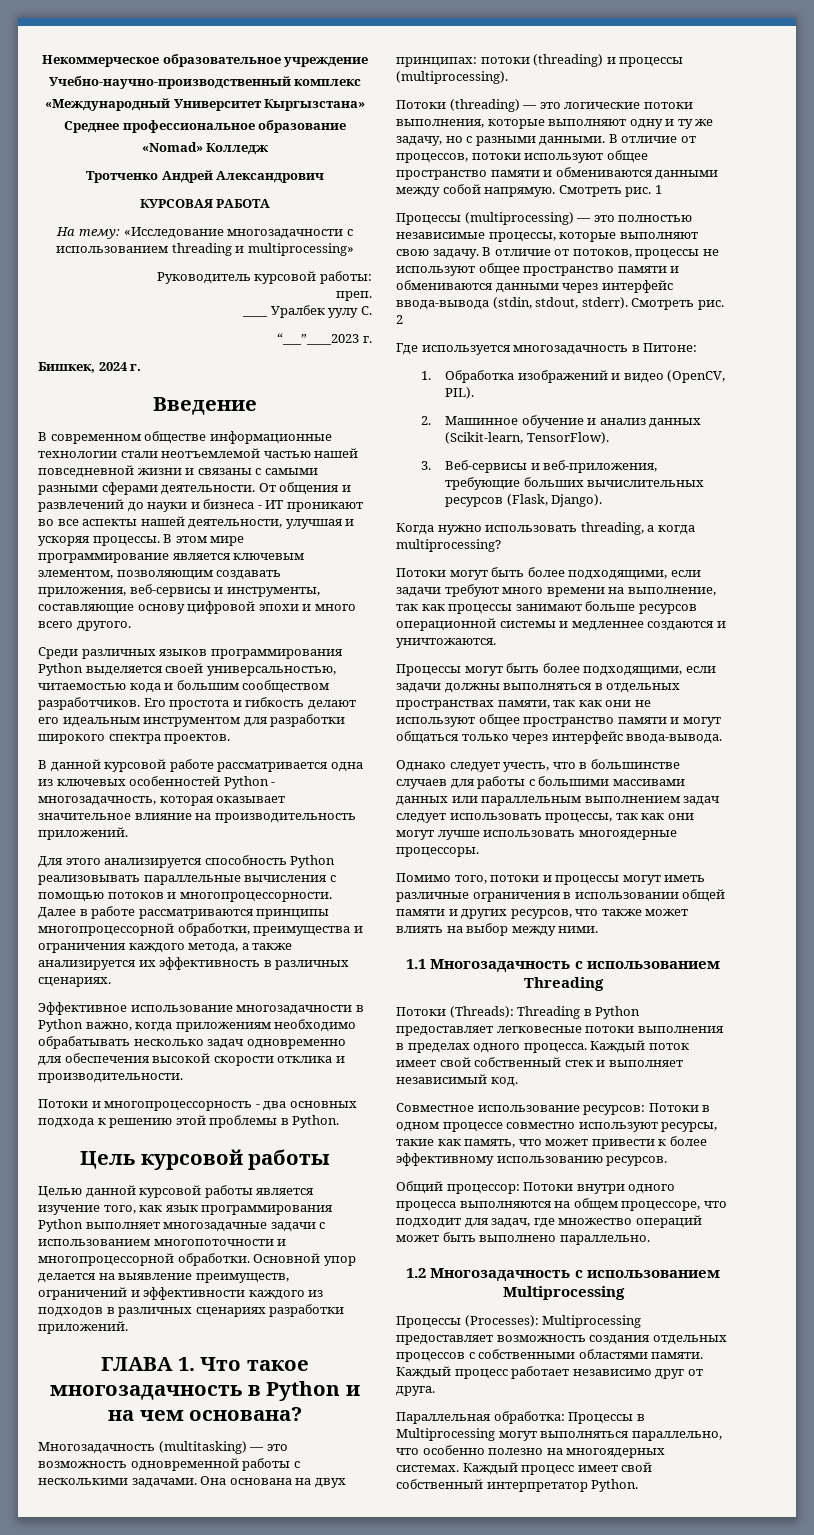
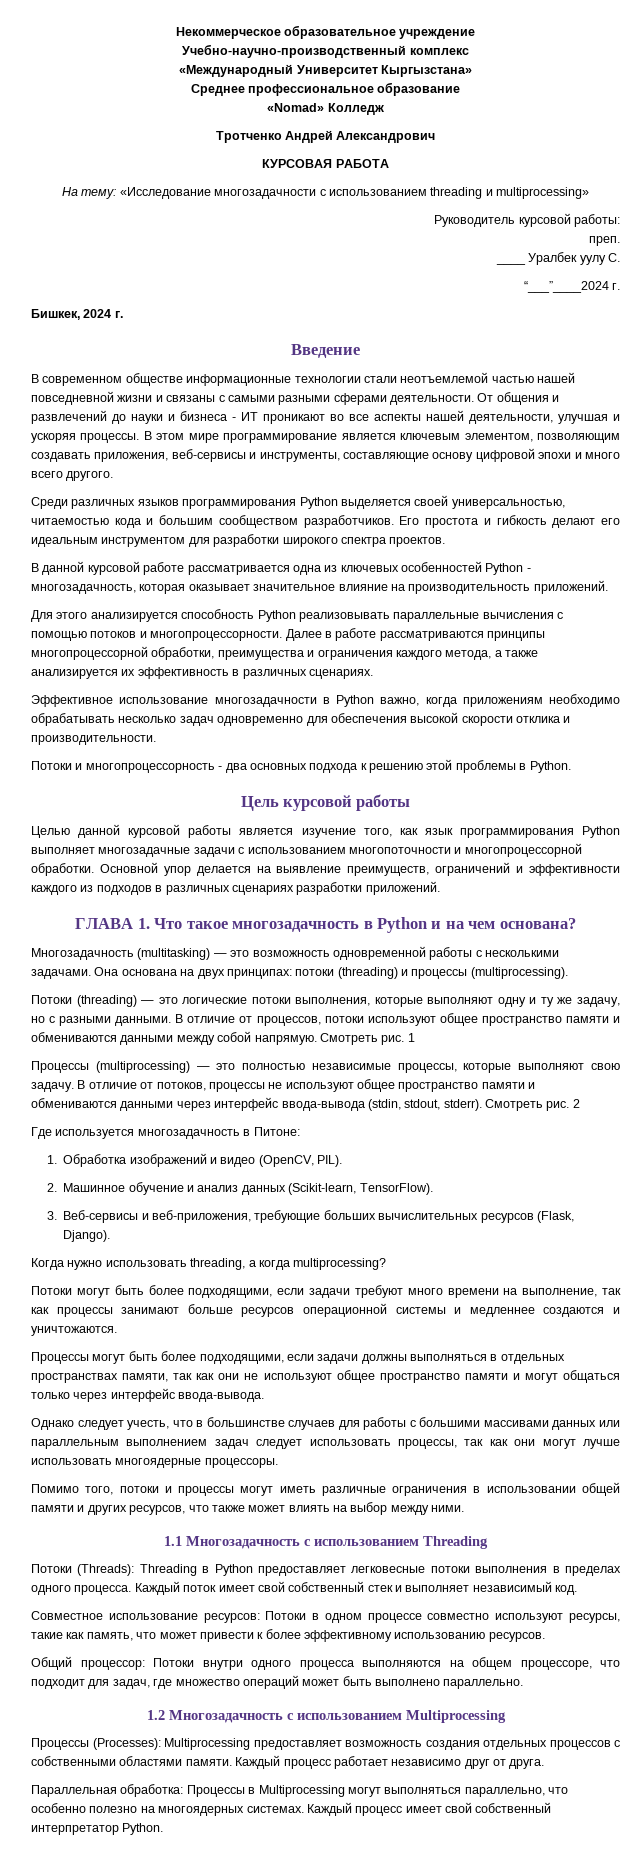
- “___”____2023 г.
+ “___”____2024 г.

